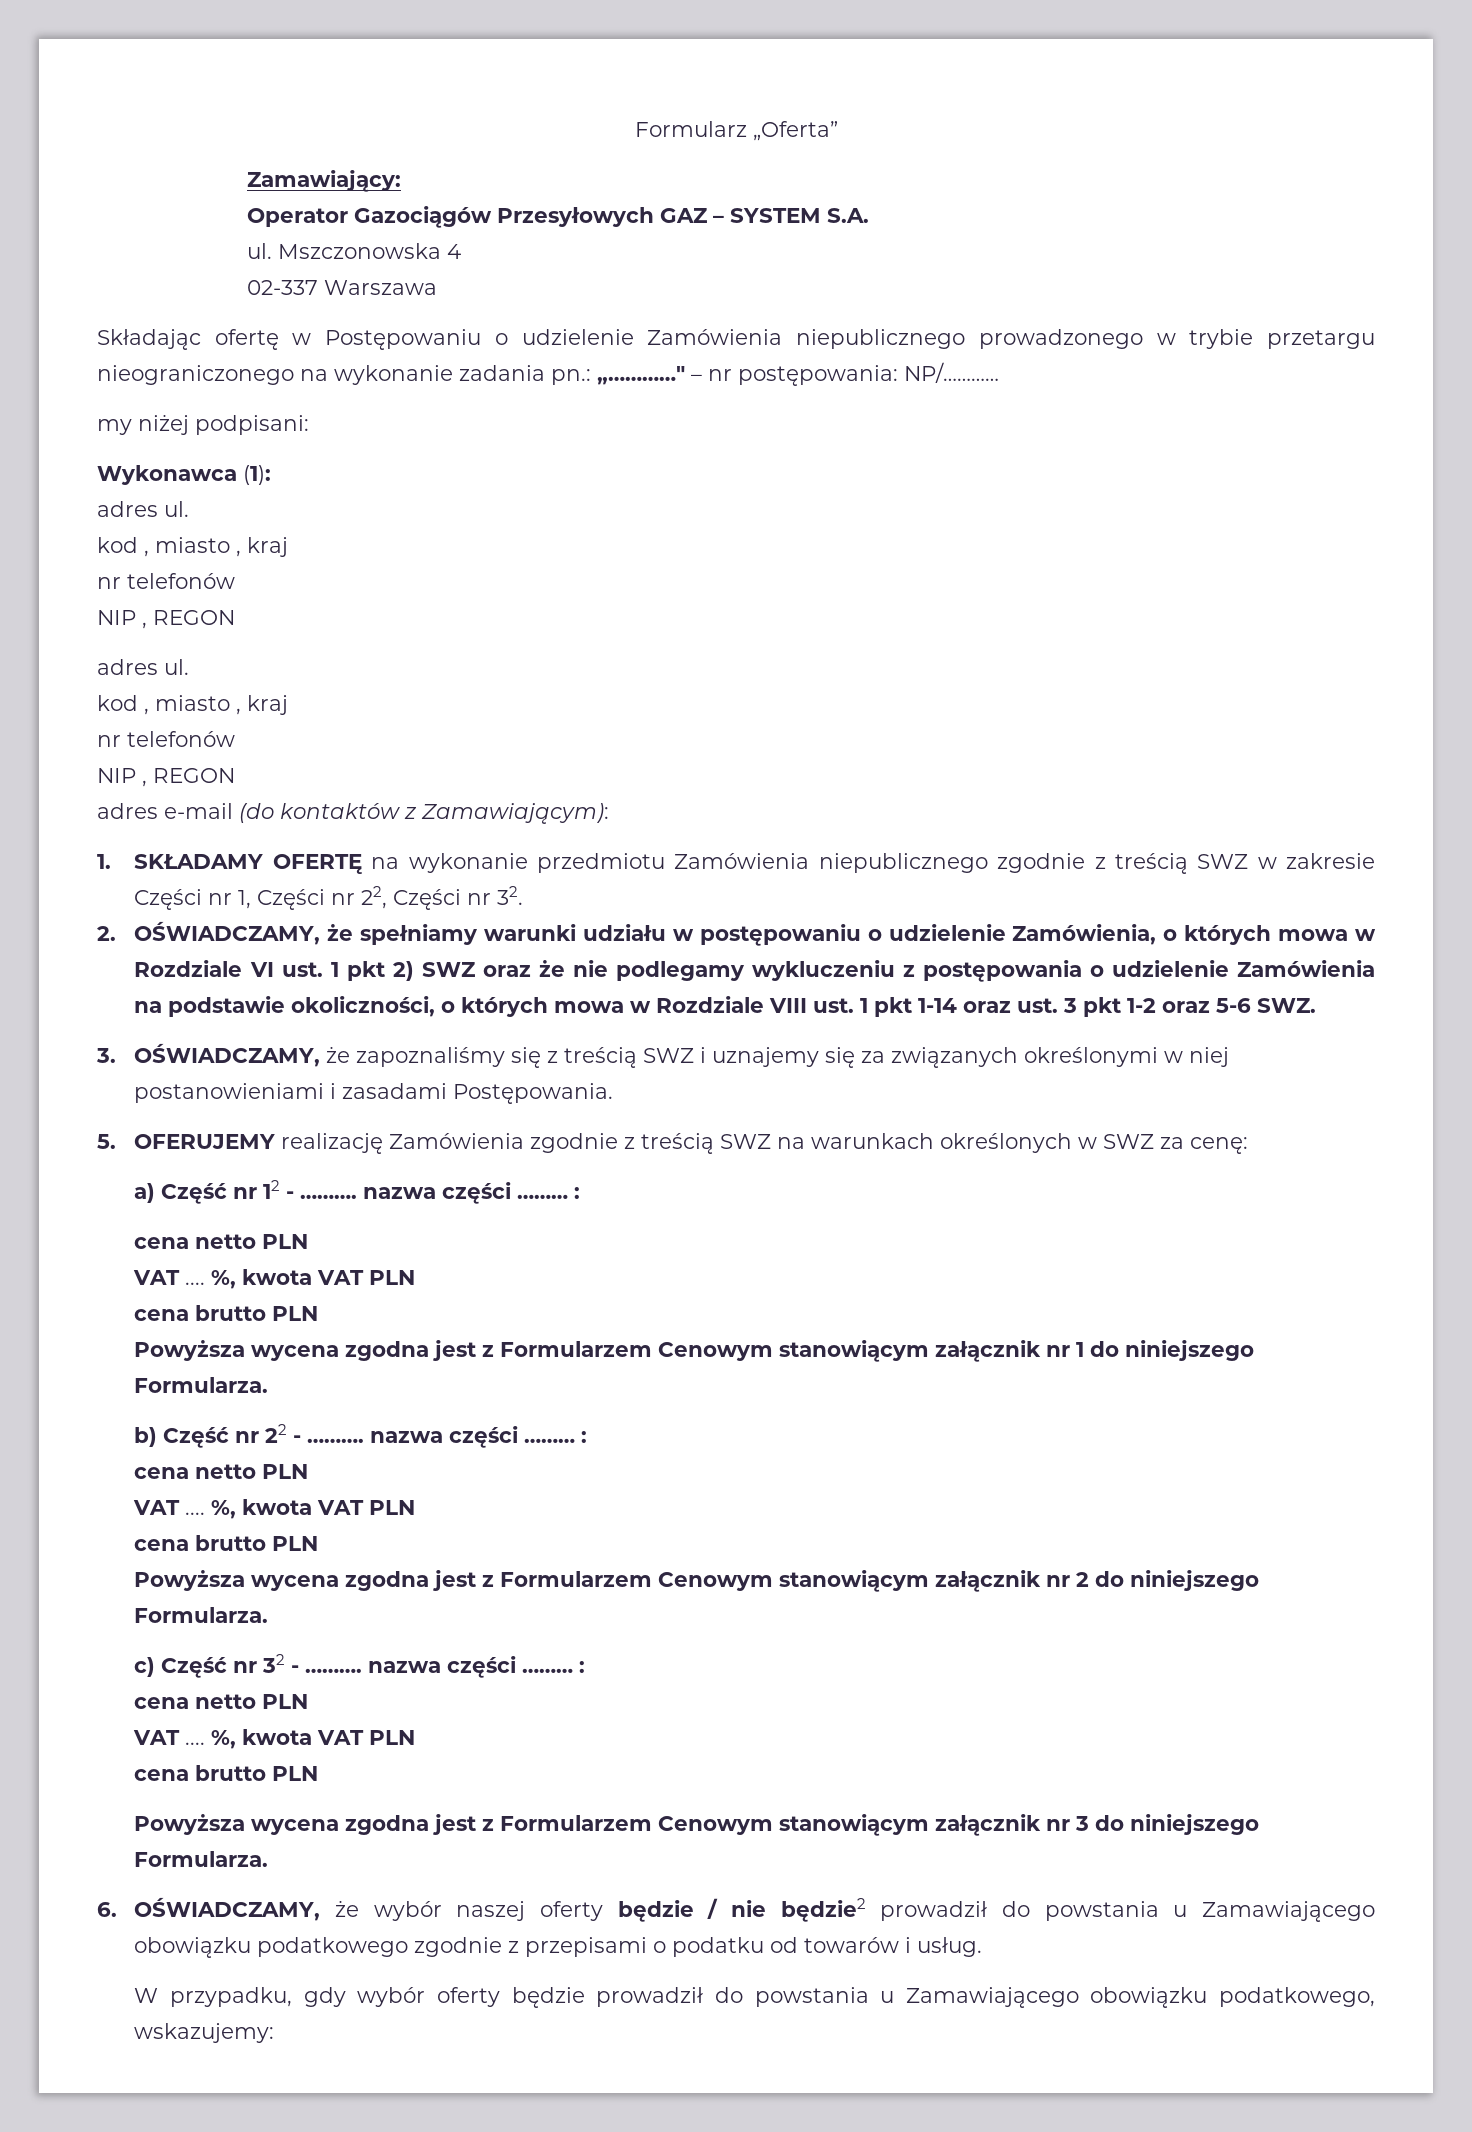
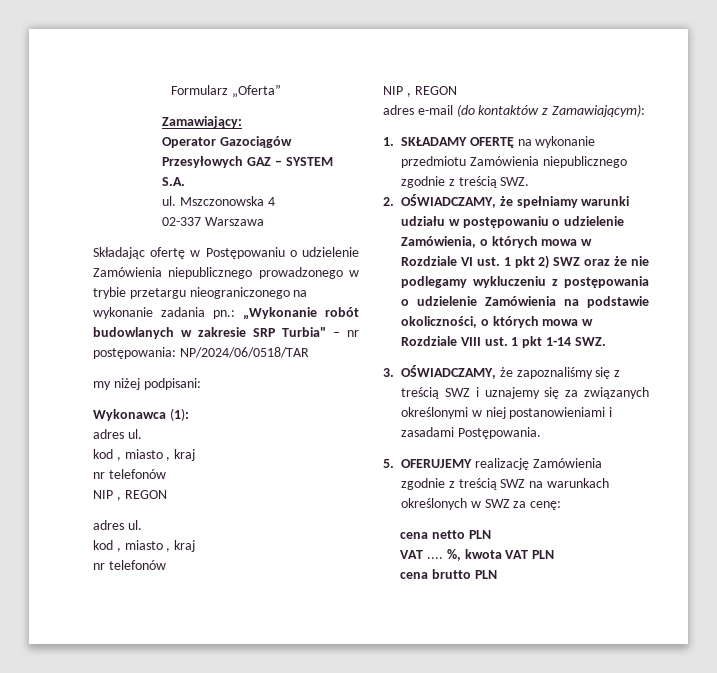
- Składając ofertę w Postępowaniu o udzielenie Zamówienia niepublicznego prowadzonego w trybie przetargu nieograniczonego na wykonanie zadania pn.: „…………" – nr postępowania: NP/…………
+ Składając ofertę w Postępowaniu o udzielenie Zamówienia niepublicznego prowadzonego w trybie przetargu nieograniczonego na wykonanie zadania pn.: „Wykonanie robót budowlanych w zakresie SRP Turbia" – nr postępowania: NP/2024/06/0518/TAR
- 1. SKŁADAMY OFERTĘ na wykonanie przedmiotu Zamówienia niepublicznego zgodnie z treścią SWZ w zakresie Części nr 1, Części nr 22, Części nr 32.
+ 1. SKŁADAMY OFERTĘ na wykonanie przedmiotu Zamówienia niepublicznego zgodnie z treścią SWZ.
- 2. OŚWIADCZAMY, że spełniamy warunki udziału w postępowaniu o udzielenie Zamówienia, o których mowa w Rozdziale VI ust. 1 pkt 2) SWZ oraz że nie podlegamy wykluczeniu z postępowania o udzielenie Zamówienia na podstawie okoliczności, o których mowa w Rozdziale VIII ust. 1 pkt 1-14 oraz ust. 3 pkt 1-2 oraz 5-6 SWZ.
+ 2. OŚWIADCZAMY, że spełniamy warunki udziału w postępowaniu o udzielenie Zamówienia, o których mowa w Rozdziale VI ust. 1 pkt 2) SWZ oraz że nie podlegamy wykluczeniu z postępowania o udzielenie Zamówienia na podstawie okoliczności, o których mowa w Rozdziale VIII ust. 1 pkt 1-14 SWZ.
- a) Część nr 12 - ………. nazwa części ……… :
- Powyższa wycena zgodna jest z Formularzem Cenowym stanowiącym załącznik nr 1 do niniejszego Formularza.
- b) Część nr 22 - ………. nazwa części ……… :
- cena netto PLN
- VAT .... %, kwota VAT PLN
- cena brutto PLN
- Powyższa wycena zgodna jest z Formularzem Cenowym stanowiącym załącznik nr 2 do niniejszego Formularza.
- c) Część nr 32 - ………. nazwa części ……… :
- cena netto PLN
- VAT .... %, kwota VAT PLN
- cena brutto PLN
- Powyższa wycena zgodna jest z Formularzem Cenowym stanowiącym załącznik nr 3 do niniejszego Formularza.
- 6. OŚWIADCZAMY, że wybór naszej oferty będzie / nie będzie2 prowadził do powstania u Zamawiającego obowiązku podatkowego zgodnie z przepisami o podatku od towarów i usług.
- W przypadku, gdy wybór oferty będzie prowadził do powstania u Zamawiającego obowiązku podatkowego, wskazujemy:

